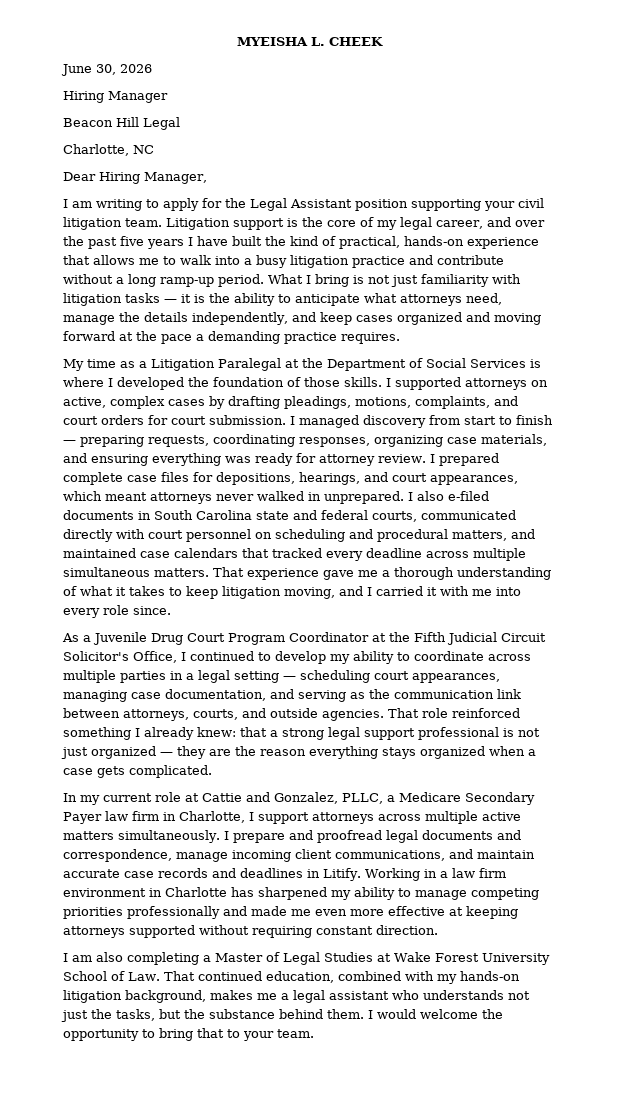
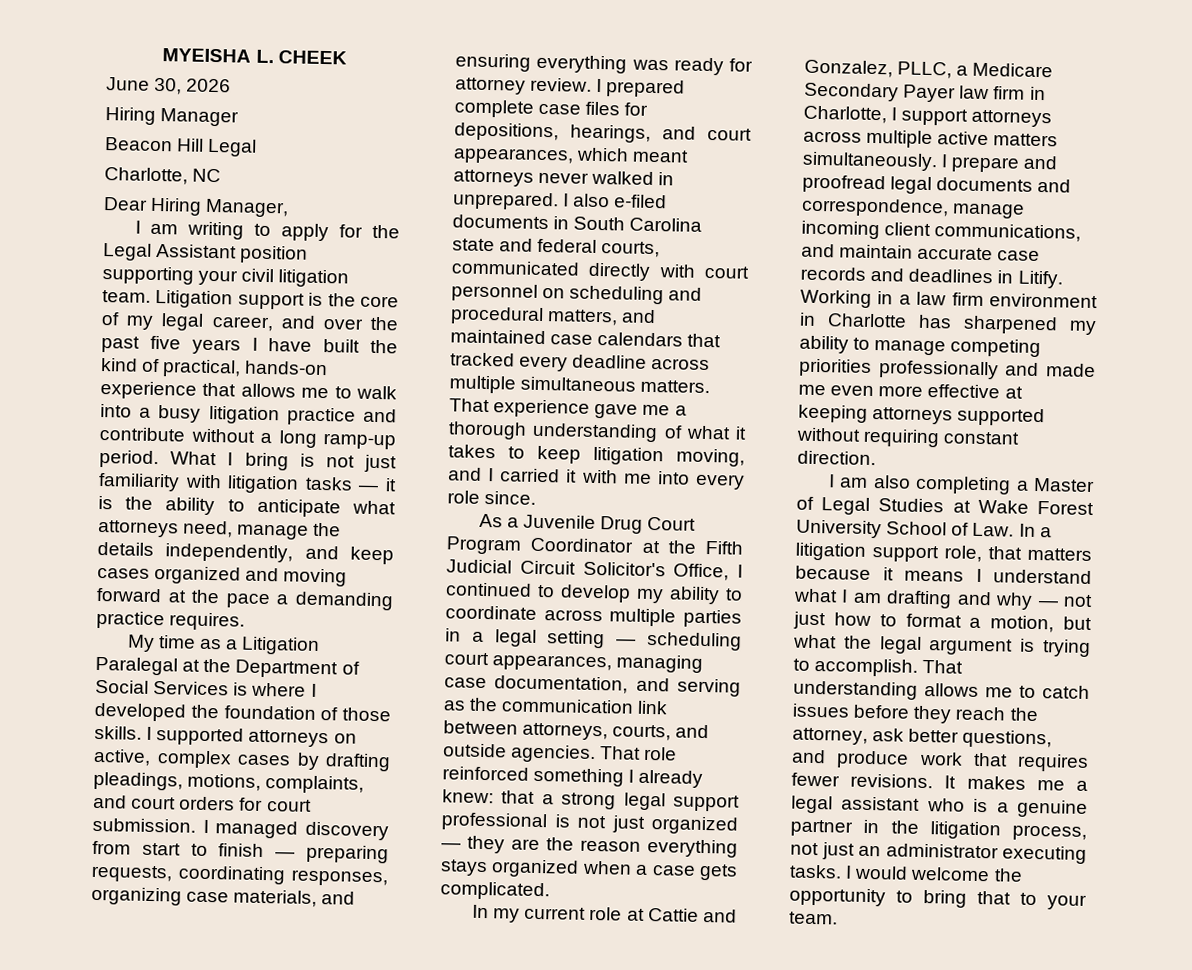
- I am also completing a Master of Legal Studies at Wake Forest University School of Law. That continued education, combined with my hands-on litigation background, makes me a legal assistant who understands not just the tasks, but the substance behind them.
+ I am also completing a Master of Legal Studies at Wake Forest University School of Law. In a litigation support role, that matters because it means I understand what I am drafting and why — not just how to format a motion, but what the legal argument is trying to accomplish. That understanding allows me to catch issues before they reach the attorney, ask better questions, and produce work that requires fewer revisions. It makes me a legal assistant who is a genuine partner in the litigation process, not just an administrator executing tasks.

